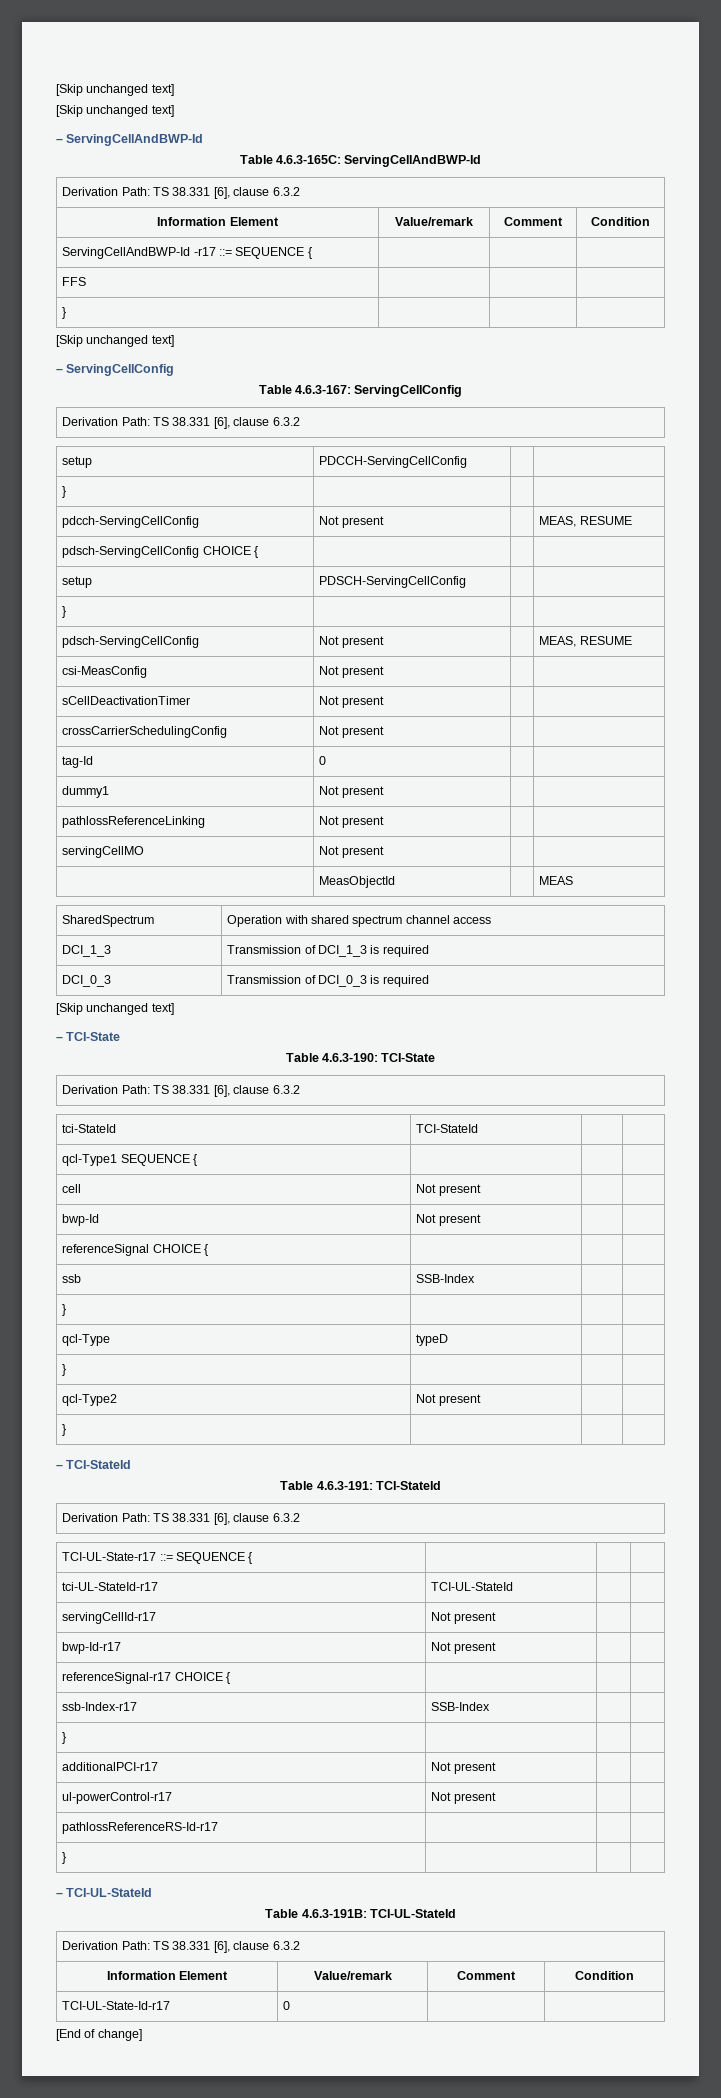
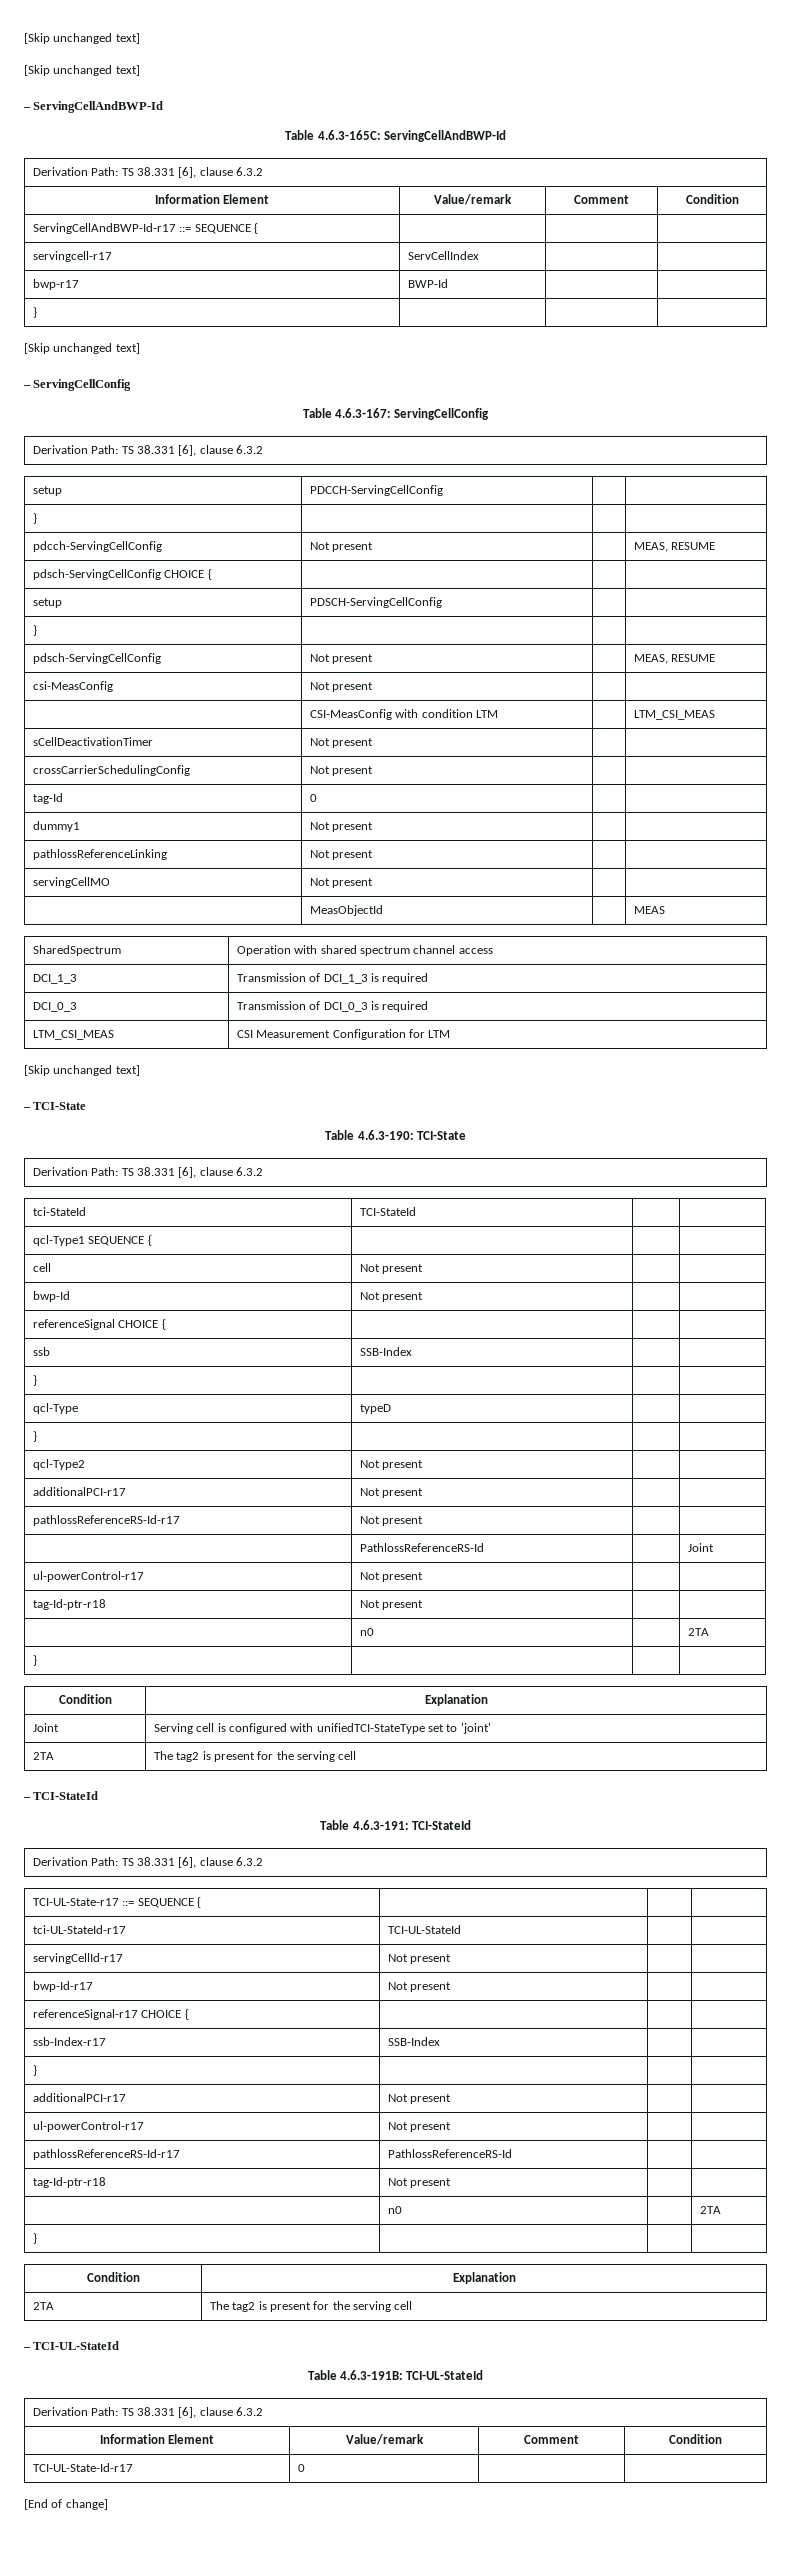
- ServingCellAndBWP-Id -r17 ::= SEQUENCE { | | |
- FFS | | |
+ ServingCellAndBWP-Id-r17 ::= SEQUENCE { | | |
+ servingcell-r17 | ServCellIndex | |
+ bwp-r17 | BWP-Id | |
+ | CSI-MeasConfig with condition LTM | | LTM_CSI_MEAS
+ LTM_CSI_MEAS | CSI Measurement Configuration for LTM
  qcl-Type2 | Not present | |
+ additionalPCI-r17 | Not present | |
+ pathlossReferenceRS-Id-r17 | Not present | |
+ | PathlossReferenceRS-Id | | Joint
+ ul-powerControl-r17 | Not present | |
+ tag-Id-ptr-r18 | Not present | |
+ | n0 | | 2TA
  } | | |
+ Condition | Explanation
+ Joint | Serving cell is configured with unifiedTCI-StateType set to 'joint'
+ 2TA | The tag2 is present for the serving cell
- pathlossReferenceRS-Id-r17 | | |
+ pathlossReferenceRS-Id-r17 | PathlossReferenceRS-Id | |
+ tag-Id-ptr-r18 | Not present | |
+ | n0 | | 2TA
  } | | |
+ Condition | Explanation
+ 2TA | The tag2 is present for the serving cell

